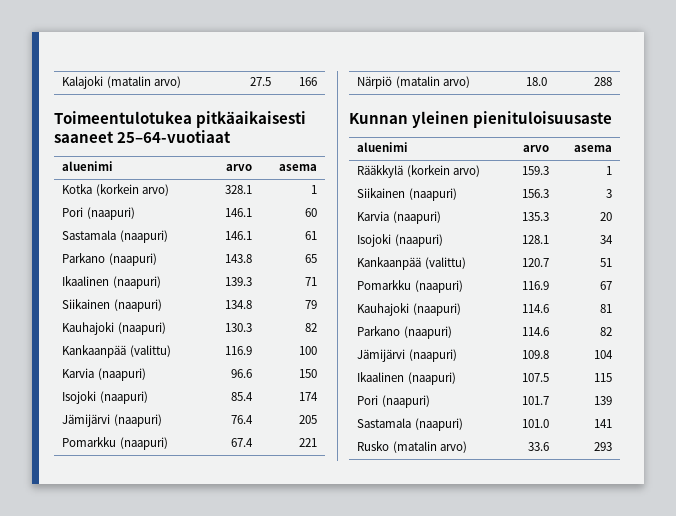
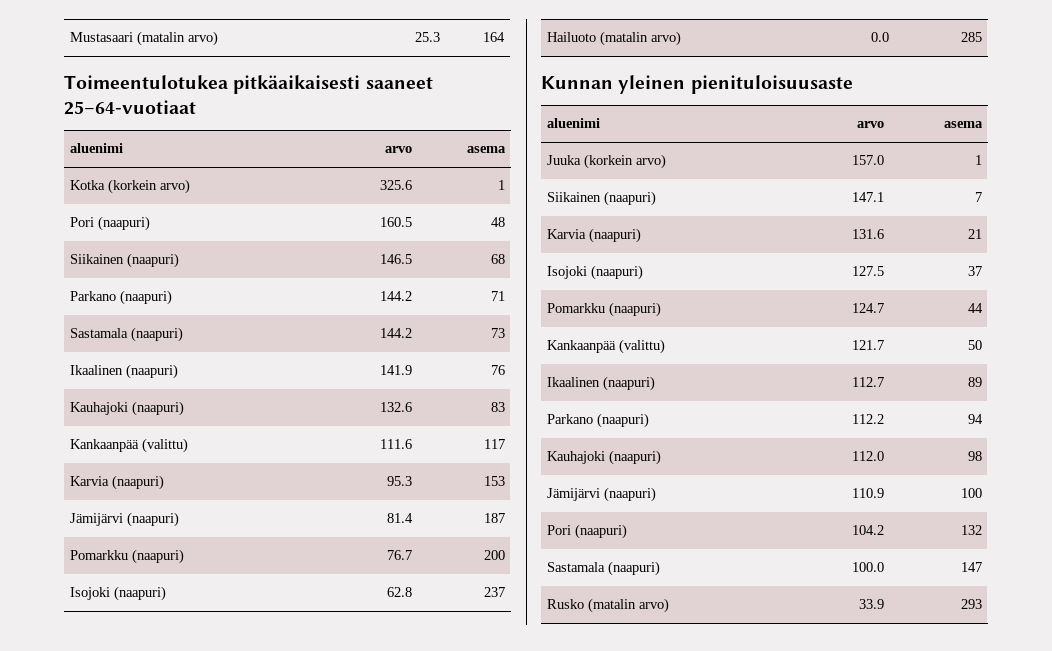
- Kalajoki (matalin arvo) | 27.5 | 166
+ Mustasaari (matalin arvo) | 25.3 | 164
- Kotka (korkein arvo) | 328.1 | 1
+ Kotka (korkein arvo) | 325.6 | 1
- Pori (naapuri) | 146.1 | 60
- Sastamala (naapuri) | 146.1 | 61
- Parkano (naapuri) | 143.8 | 65
- Ikaalinen (naapuri) | 139.3 | 71
- Siikainen (naapuri) | 134.8 | 79
- Kauhajoki (naapuri) | 130.3 | 82
- Kankaanpää (valittu) | 116.9 | 100
- Karvia (naapuri) | 96.6 | 150
- Isojoki (naapuri) | 85.4 | 174
- Jämijärvi (naapuri) | 76.4 | 205
- Pomarkku (naapuri) | 67.4 | 221
- Närpiö (matalin arvo) | 18.0 | 288
+ Pori (naapuri) | 160.5 | 48
+ Siikainen (naapuri) | 146.5 | 68
+ Parkano (naapuri) | 144.2 | 71
+ Sastamala (naapuri) | 144.2 | 73
+ Ikaalinen (naapuri) | 141.9 | 76
+ Kauhajoki (naapuri) | 132.6 | 83
+ Kankaanpää (valittu) | 111.6 | 117
+ Karvia (naapuri) | 95.3 | 153
+ Jämijärvi (naapuri) | 81.4 | 187
+ Pomarkku (naapuri) | 76.7 | 200
+ Isojoki (naapuri) | 62.8 | 237
+ Hailuoto (matalin arvo) | 0.0 | 285
- Rääkkylä (korkein arvo) | 159.3 | 1
+ Juuka (korkein arvo) | 157.0 | 1
- Siikainen (naapuri) | 156.3 | 3
- Karvia (naapuri) | 135.3 | 20
- Isojoki (naapuri) | 128.1 | 34
- Kankaanpää (valittu) | 120.7 | 51
- Pomarkku (naapuri) | 116.9 | 67
- Kauhajoki (naapuri) | 114.6 | 81
- Parkano (naapuri) | 114.6 | 82
- Jämijärvi (naapuri) | 109.8 | 104
- Ikaalinen (naapuri) | 107.5 | 115
- Pori (naapuri) | 101.7 | 139
- Sastamala (naapuri) | 101.0 | 141
+ Siikainen (naapuri) | 147.1 | 7
+ Karvia (naapuri) | 131.6 | 21
+ Isojoki (naapuri) | 127.5 | 37
+ Pomarkku (naapuri) | 124.7 | 44
+ Kankaanpää (valittu) | 121.7 | 50
+ Ikaalinen (naapuri) | 112.7 | 89
+ Parkano (naapuri) | 112.2 | 94
+ Kauhajoki (naapuri) | 112.0 | 98
+ Jämijärvi (naapuri) | 110.9 | 100
+ Pori (naapuri) | 104.2 | 132
+ Sastamala (naapuri) | 100.0 | 147
- Rusko (matalin arvo) | 33.6 | 293
+ Rusko (matalin arvo) | 33.9 | 293

